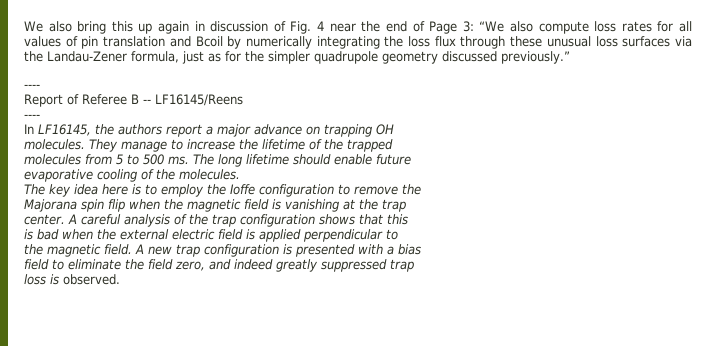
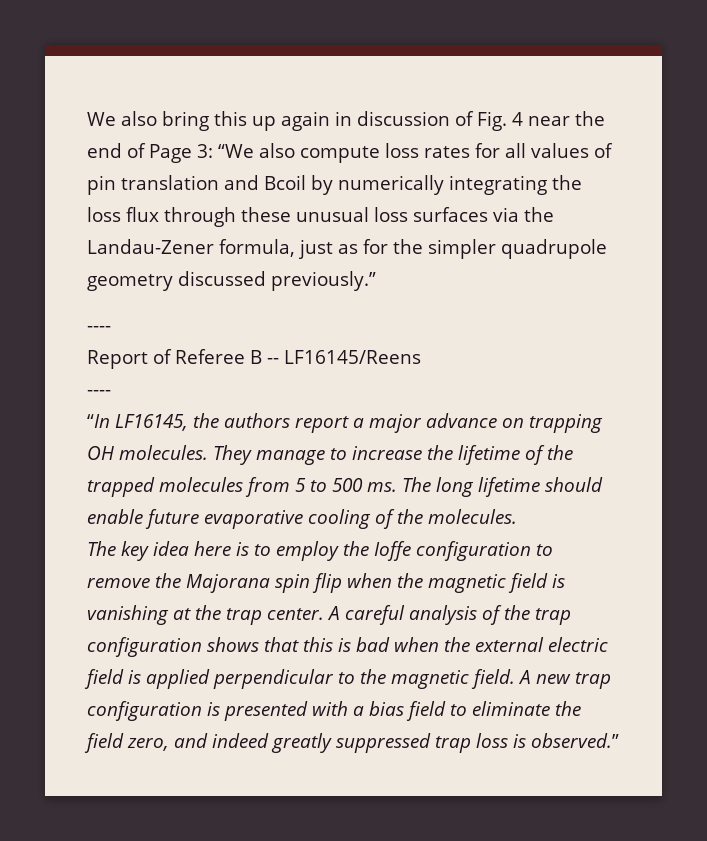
- In LF16145, the authors report a major advance on trapping OH
- molecules.
+ “In LF16145, the authors report a major advance on trapping OH molecules.
- They manage to increase the lifetime of the trapped
- molecules from 5 to 500 ms.
+ They manage to increase the lifetime of the trapped molecules from 5 to 500 ms.
- The long lifetime should enable future
- evaporative cooling of the molecules.
+ The long lifetime should enable future evaporative cooling of the molecules.
- The key idea here is to employ the Ioffe configuration to remove the
- Majorana spin flip when the magnetic field is vanishing at the trap
- center.
+ The key idea here is to employ the Ioffe configuration to remove the Majorana spin flip when the magnetic field is vanishing at the trap center.
- A careful analysis of the trap configuration shows that this
- is bad when the external electric field is applied perpendicular to
- the magnetic field.
+ A careful analysis of the trap configuration shows that this is bad when the external electric field is applied perpendicular to the magnetic field.
- A new trap configuration is presented with a bias
- field to eliminate the field zero, and indeed greatly suppressed trap
- loss is observed.
+ A new trap configuration is presented with a bias field to eliminate the field zero, and indeed greatly suppressed trap loss is observed.”

